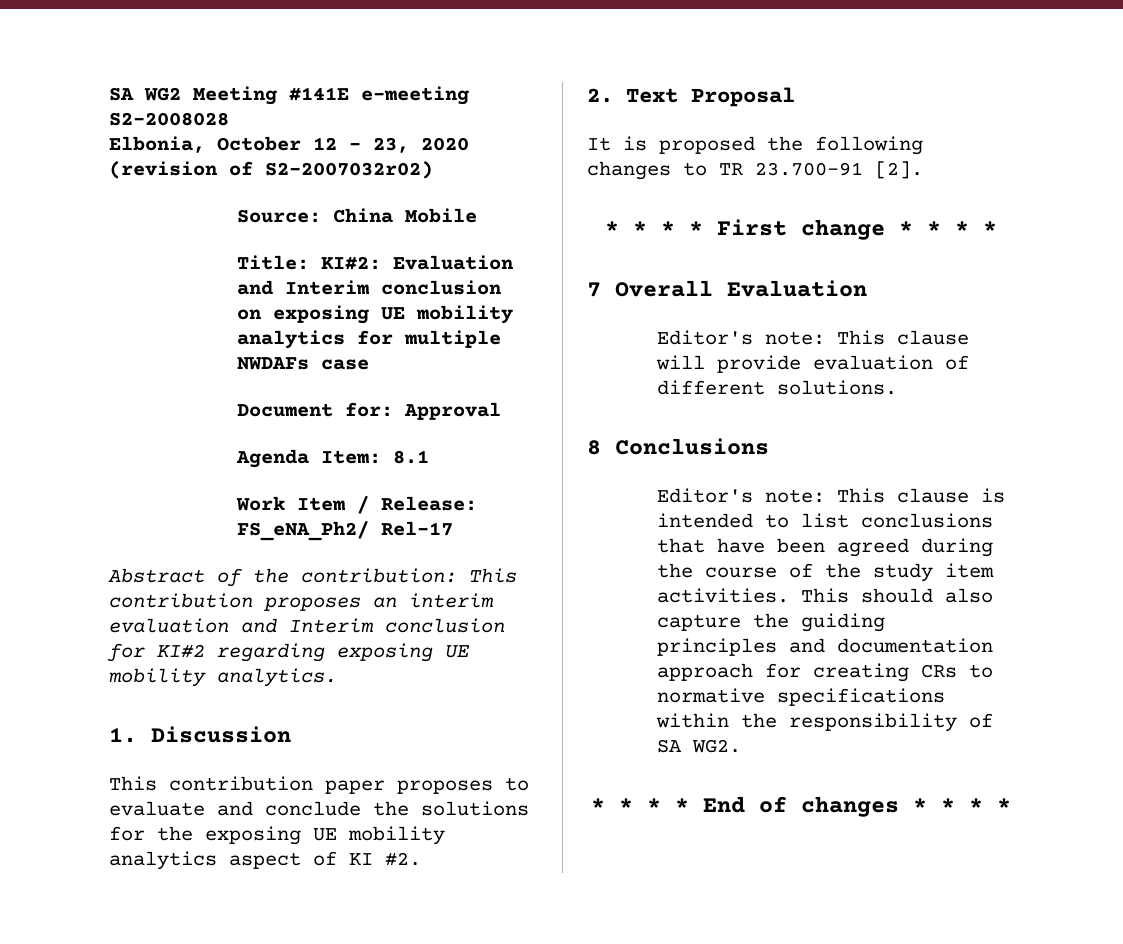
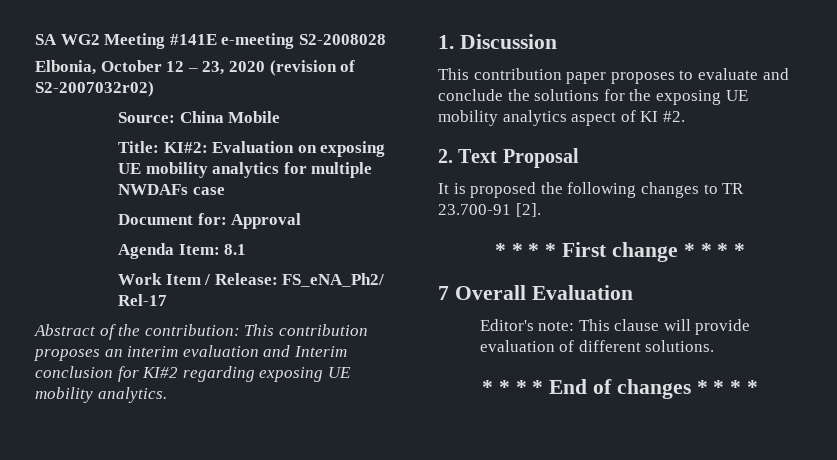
- Title: KI#2: Evaluation and Interim conclusion on exposing UE mobility analytics for multiple NWDAFs case
+ Title: KI#2: Evaluation on exposing UE mobility analytics for multiple NWDAFs case
- 8 Conclusions
- Editor's note: This clause is intended to list conclusions that have been agreed during the course of the study item activities. This should also capture the guiding principles and documentation approach for creating CRs to normative specifications within the responsibility of SA WG2.

